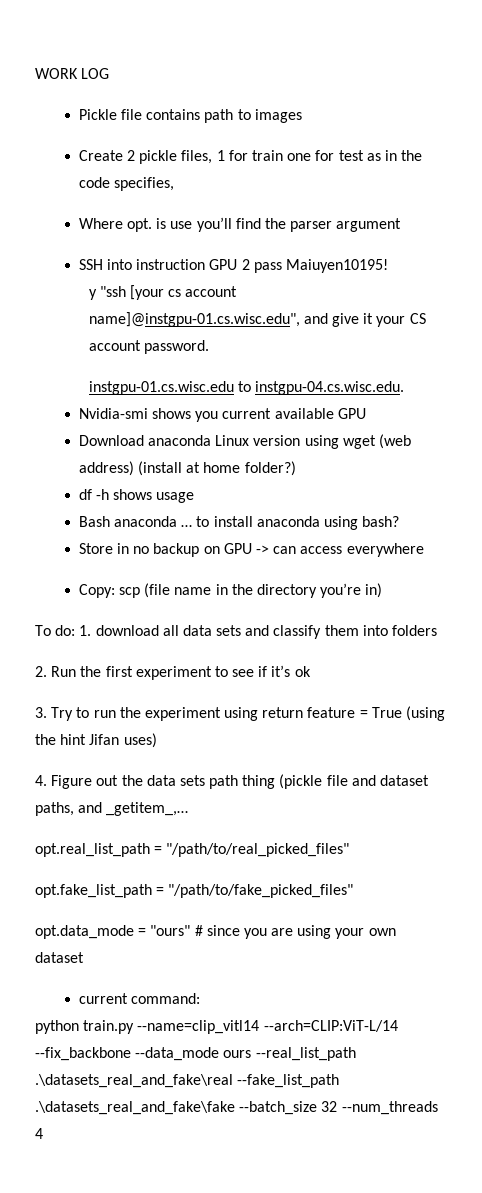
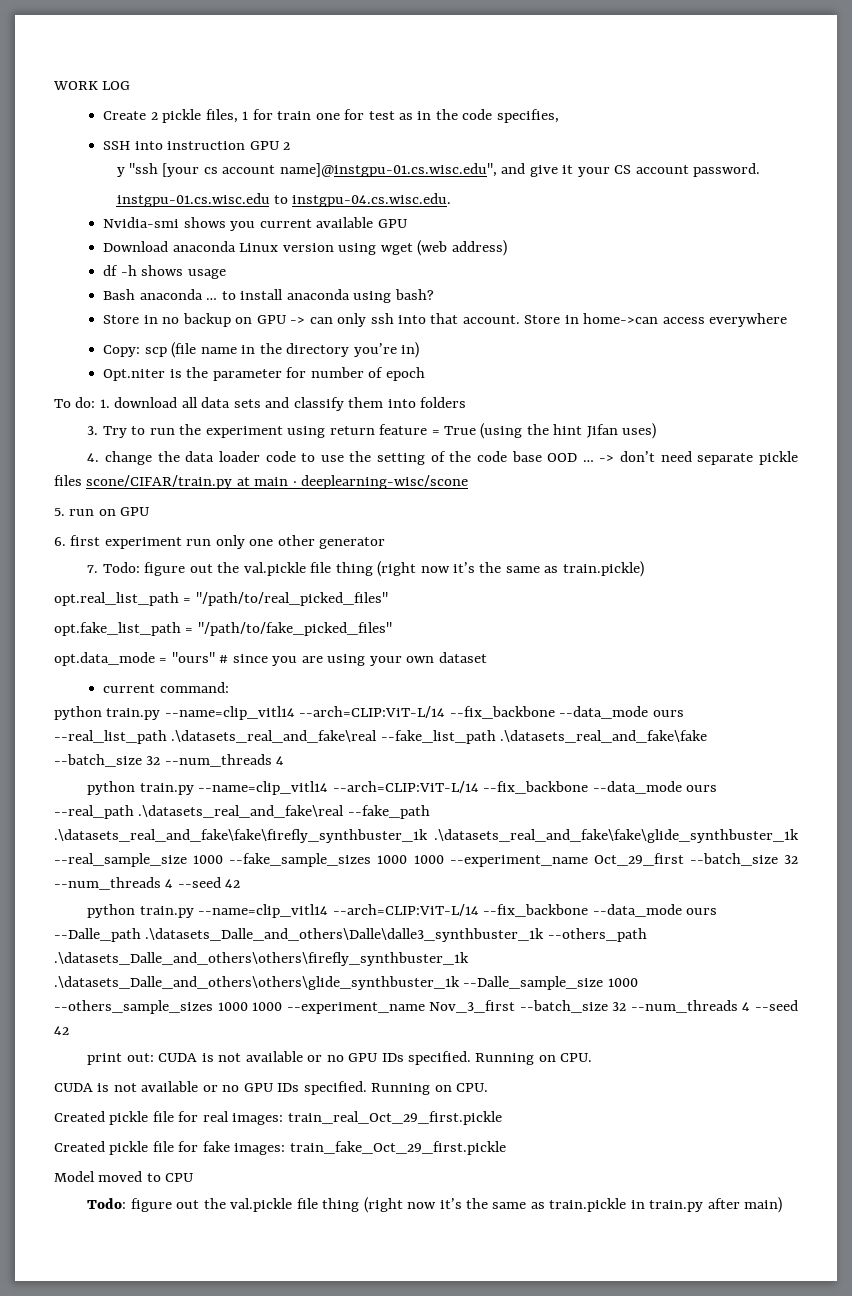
- Pickle file contains path to images
- Where opt. is use you’ll find the parser argument
- SSH into instruction GPU 2 pass Maiuyen10195!
+ SSH into instruction GPU 2
- Download anaconda Linux version using wget (web address) (install at home folder?)
+ Download anaconda Linux version using wget (web address)
- Store in no backup on GPU -> can access everywhere
+ Store in no backup on GPU -> can only ssh into that account. Store in home->can access everywhere
+ Opt.niter is the parameter for number of epoch
- 2. Run the first experiment to see if it’s ok
- 4. Figure out the data sets path thing (pickle file and dataset paths, and _getitem_,…
+ 4. change the data loader code to use the setting of the code base OOD … -> don’t need separate pickle files scone/CIFAR/train.py at main · deeplearning-wisc/scone
+ 5. run on GPU
+ 6. first experiment run only one other generator
+ 7. Todo: figure out the val.pickle file thing (right now it’s the same as train.pickle)
+ python train.py --name=clip_vitl14 --arch=CLIP:ViT-L/14 --fix_backbone --data_mode ours --real_path .\datasets_real_and_fake\real --fake_path .\datasets_real_and_fake\fake\firefly_synthbuster_1k .\datasets_real_and_fake\fake\glide_synthbuster_1k --real_sample_size 1000 --fake_sample_sizes 1000 1000 --experiment_name Oct_29_first --batch_size 32 --num_threads 4 --seed 42
+ python train.py --name=clip_vitl14 --arch=CLIP:ViT-L/14 --fix_backbone --data_mode ours --Dalle_path .\datasets_Dalle_and_others\Dalle\dalle3_synthbuster_1k --others_path .\datasets_Dalle_and_others\others\firefly_synthbuster_1k .\datasets_Dalle_and_others\others\glide_synthbuster_1k --Dalle_sample_size 1000 --others_sample_sizes 1000 1000 --experiment_name Nov_3_first --batch_size 32 --num_threads 4 --seed 42
+ print out: CUDA is not available or no GPU IDs specified. Running on CPU.
+ CUDA is not available or no GPU IDs specified. Running on CPU.
+ Created pickle file for real images: train_real_Oct_29_first.pickle
+ Created pickle file for fake images: train_fake_Oct_29_first.pickle
+ Model moved to CPU
+ Todo: figure out the val.pickle file thing (right now it’s the same as train.pickle in train.py after main)

